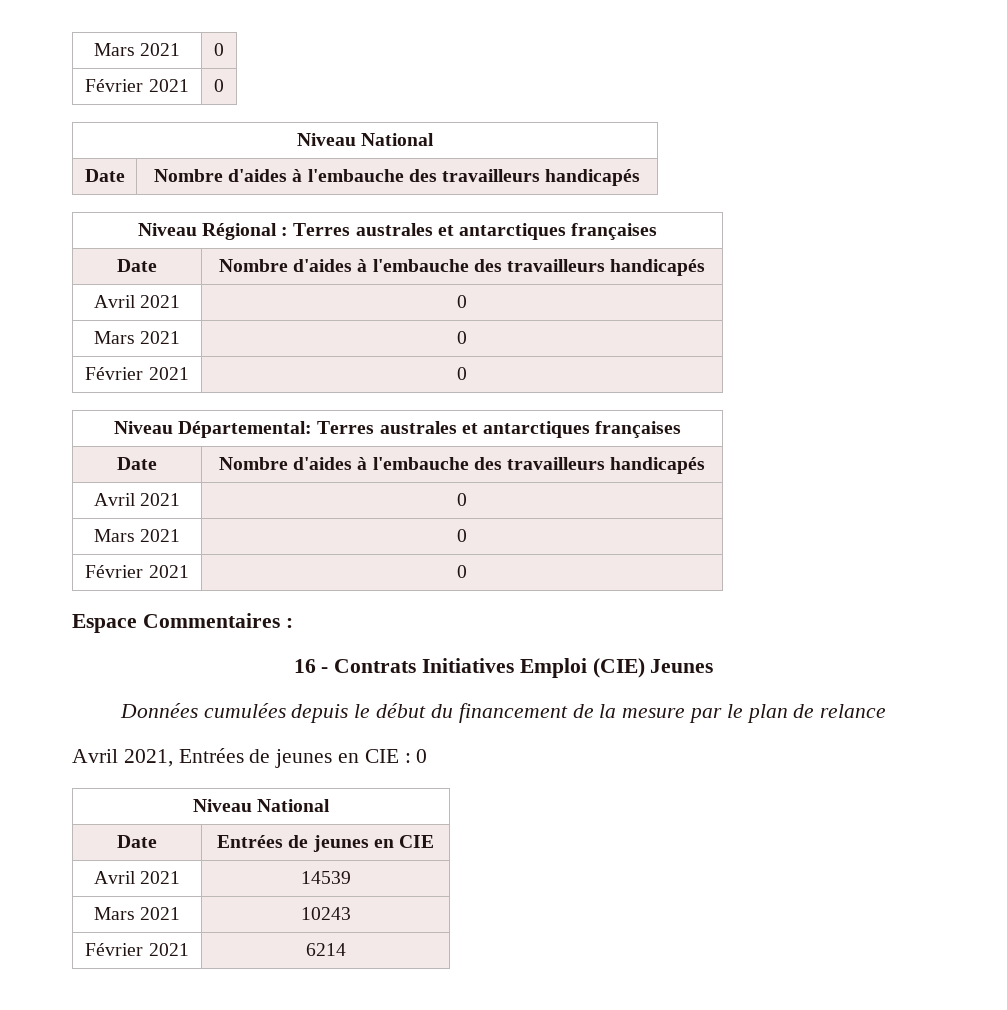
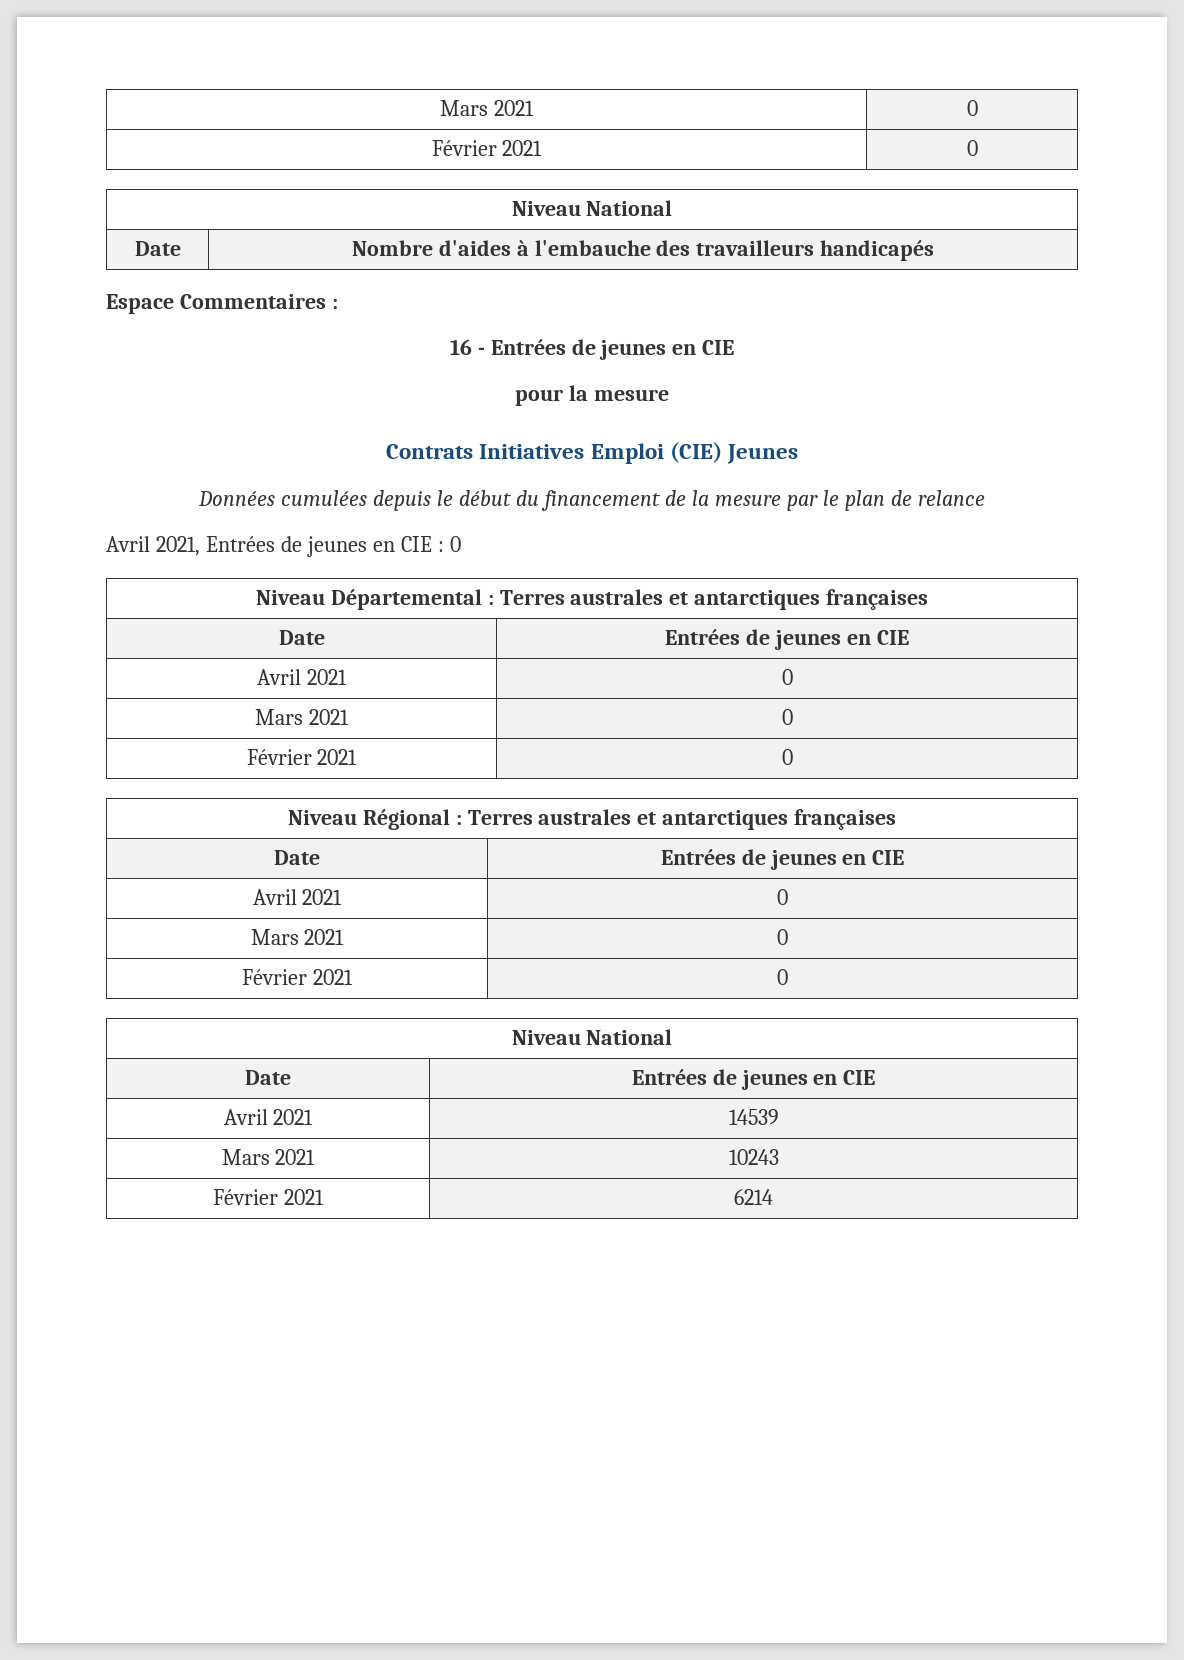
- Niveau Régional : Terres australes et antarctiques françaises
- Date | Nombre d'aides à l'embauche des travailleurs handicapés
- Avril 2021 | 0
- Mars 2021 | 0
- Février 2021 | 0
- Niveau Départemental: Terres australes et antarctiques françaises
- Date | Nombre d'aides à l'embauche des travailleurs handicapés
- Avril 2021 | 0
- Mars 2021 | 0
- Février 2021 | 0
- 16 - Contrats Initiatives Emploi (CIE) Jeunes
+ 16 - Entrées de jeunes en CIE
+ pour la mesure
+ Contrats Initiatives Emploi (CIE) Jeunes
+ Niveau Départemental : Terres australes et antarctiques françaises
+ Date | Entrées de jeunes en CIE
+ Avril 2021 | 0
+ Mars 2021 | 0
+ Février 2021 | 0
+ Niveau Régional : Terres australes et antarctiques françaises
+ Date | Entrées de jeunes en CIE
+ Avril 2021 | 0
+ Mars 2021 | 0
+ Février 2021 | 0

